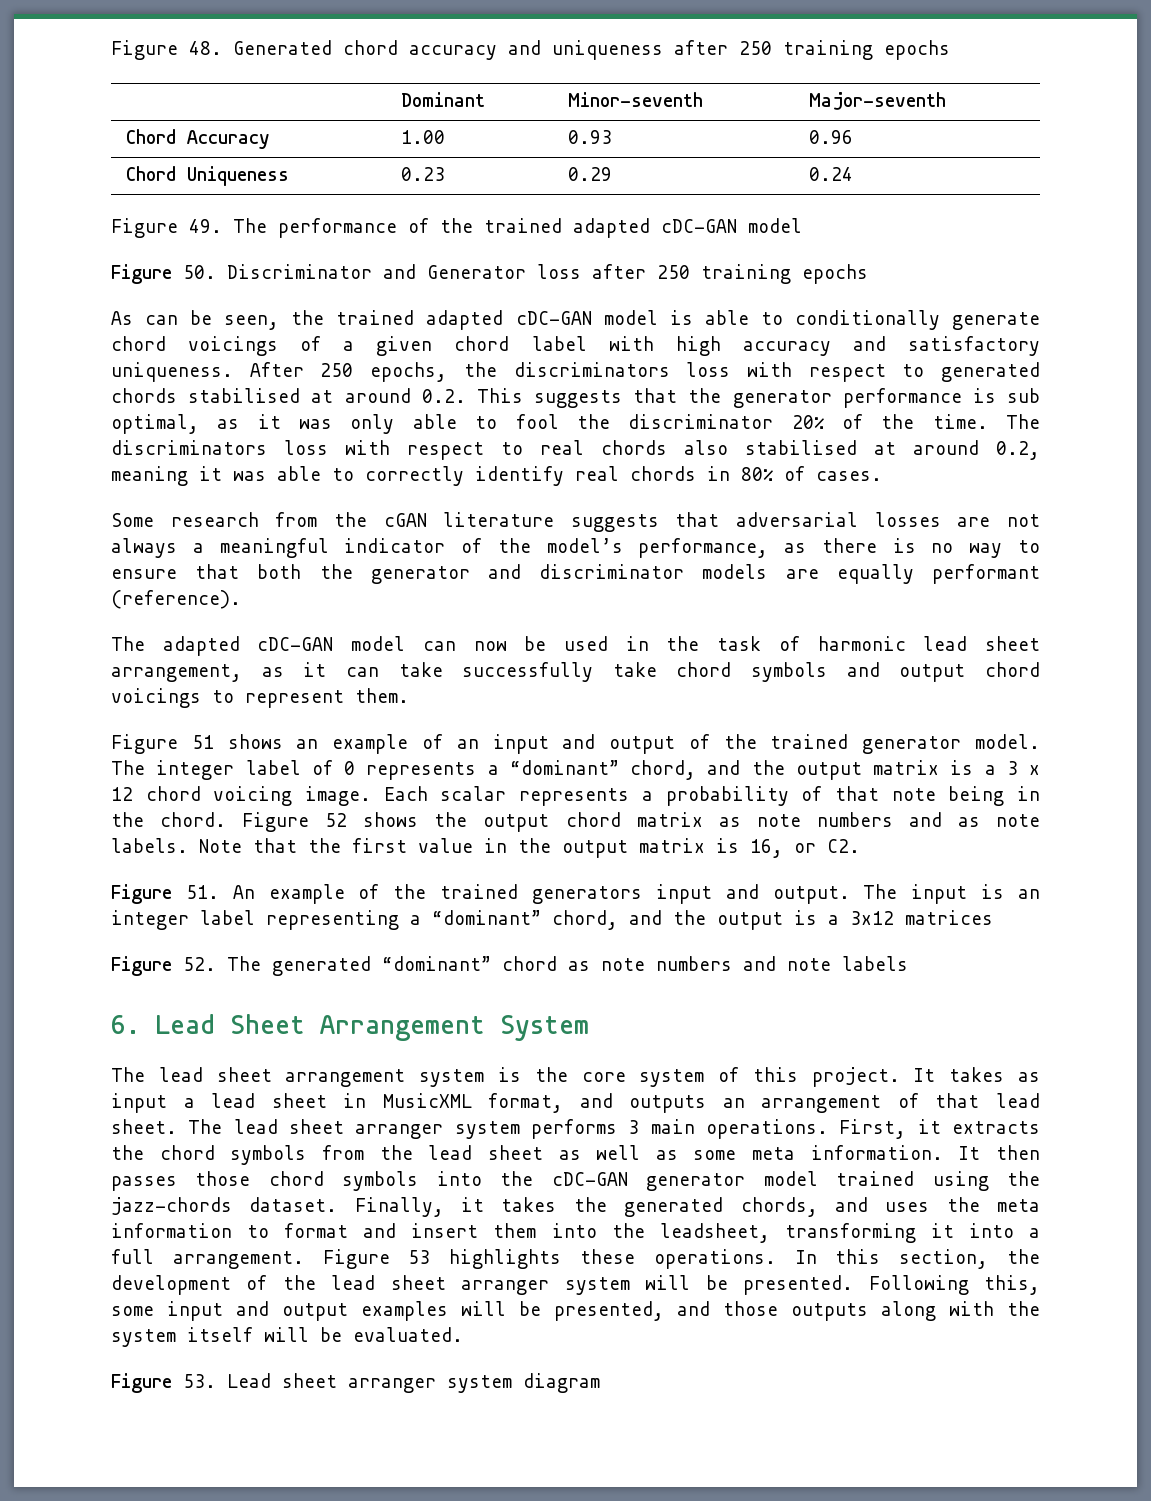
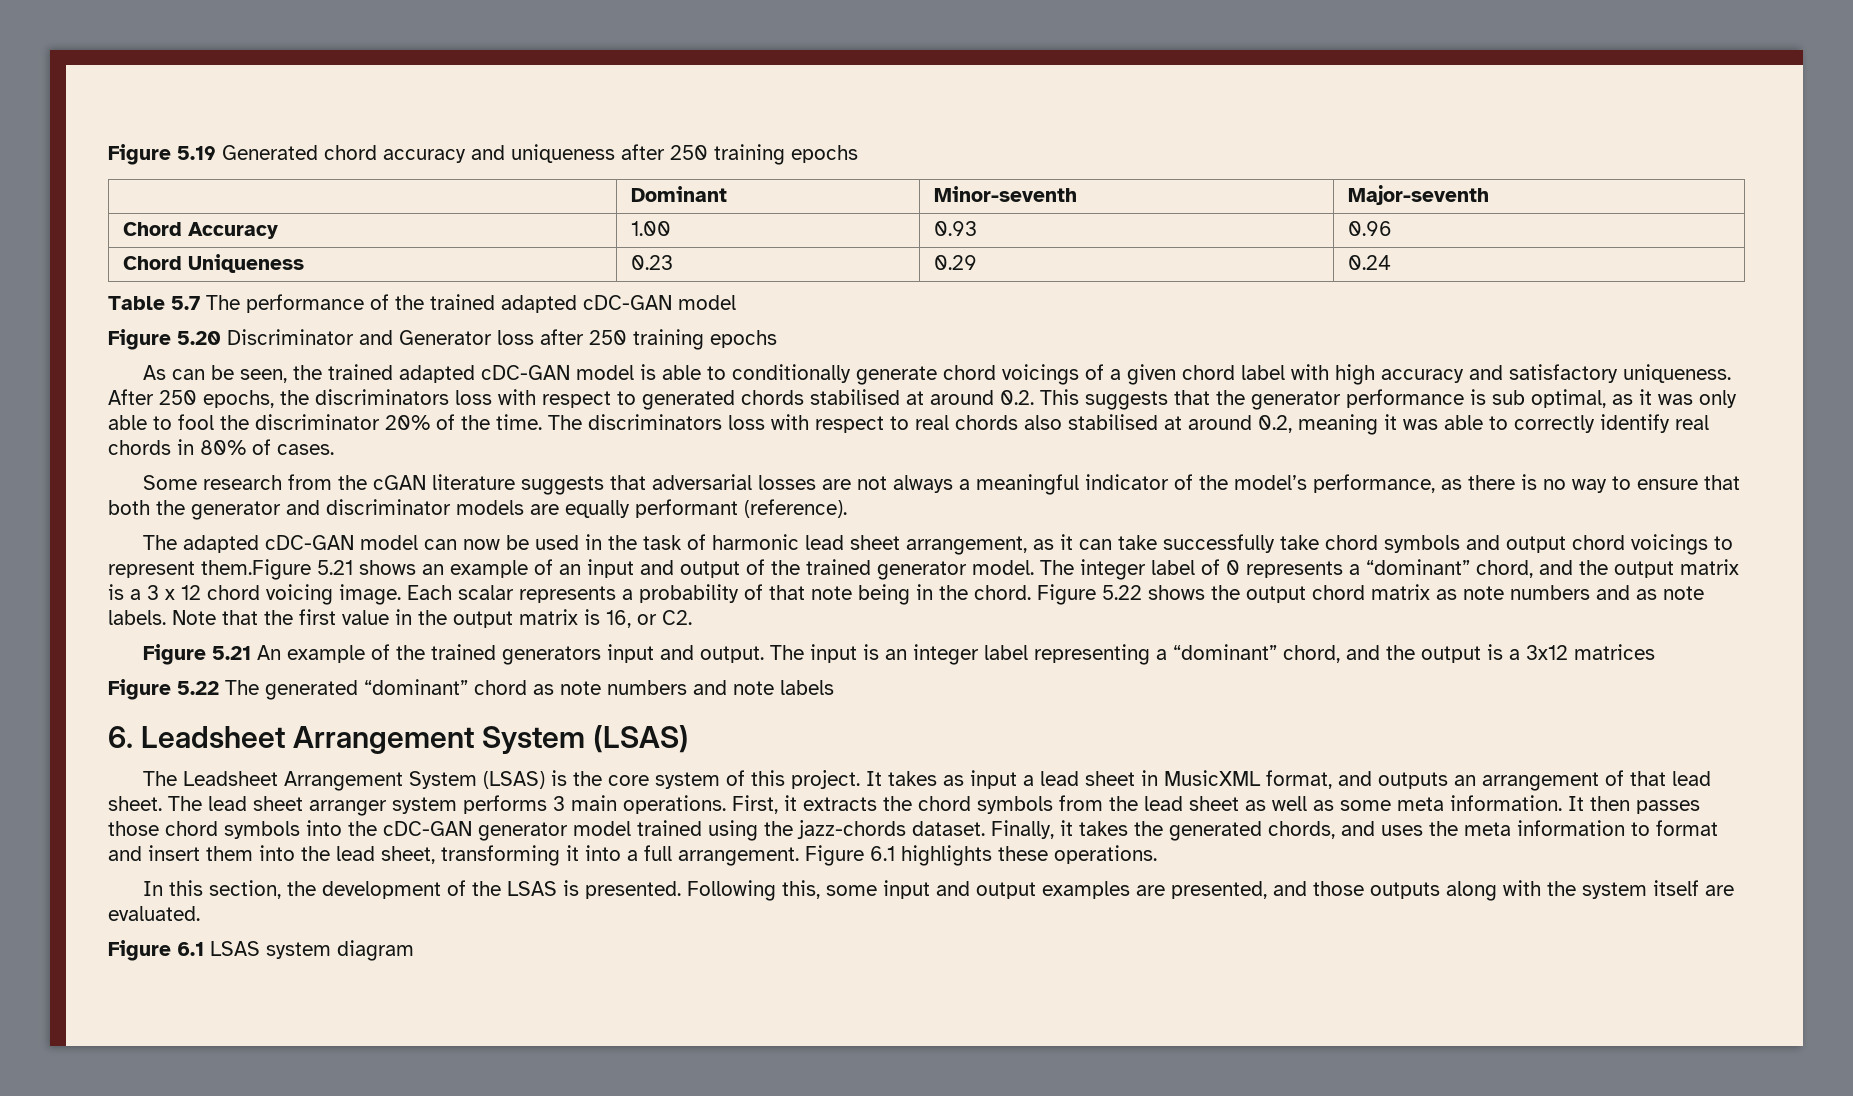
- Figure 48. Generated chord accuracy and uniqueness after 250 training epochs
+ Figure 5.19 Generated chord accuracy and uniqueness after 250 training epochs
- Figure 49. The performance of the trained adapted cDC-GAN model
+ Table 5.7 The performance of the trained adapted cDC-GAN model
- Figure 50. Discriminator and Generator loss after 250 training epochs
+ Figure 5.20 Discriminator and Generator loss after 250 training epochs
- The adapted cDC-GAN model can now be used in the task of harmonic lead sheet arrangement, as it can take successfully take chord symbols and output chord voicings to represent them.
- Figure 51 shows an example of an input and output of the trained generator model.
+ The adapted cDC-GAN model can now be used in the task of harmonic lead sheet arrangement, as it can take successfully take chord symbols and output chord voicings to represent them.Figure 5.21 shows an example of an input and output of the trained generator model.
- Figure 52 shows the output chord matrix as note numbers and as note labels.
+ Figure 5.22 shows the output chord matrix as note numbers and as note labels.
- Figure 51. An example of the trained generators input and output.
+ Figure 5.21 An example of the trained generators input and output.
- Figure 52. The generated “dominant” chord as note numbers and note labels
+ Figure 5.22 The generated “dominant” chord as note numbers and note labels
- 6. Lead Sheet Arrangement System
- The lead sheet arrangement system is the core system of this project.
+ 6. Leadsheet Arrangement System (LSAS)
+ The Leadsheet Arrangement System (LSAS) is the core system of this project.
- Finally, it takes the generated chords, and uses the meta information to format and insert them into the leadsheet, transforming it into a full arrangement.
+ Finally, it takes the generated chords, and uses the meta information to format and insert them into the lead sheet, transforming it into a full arrangement.
- Figure 53 highlights these operations. In this section, the development of the lead sheet arranger system will be presented.
+ Figure 6.1 highlights these operations.
+ In this section, the development of the LSAS is presented.
- Following this, some input and output examples will be presented, and those outputs along with the system itself will be evaluated.
+ Following this, some input and output examples are presented, and those outputs along with the system itself are evaluated.
- Figure 53. Lead sheet arranger system diagram
+ Figure 6.1 LSAS system diagram

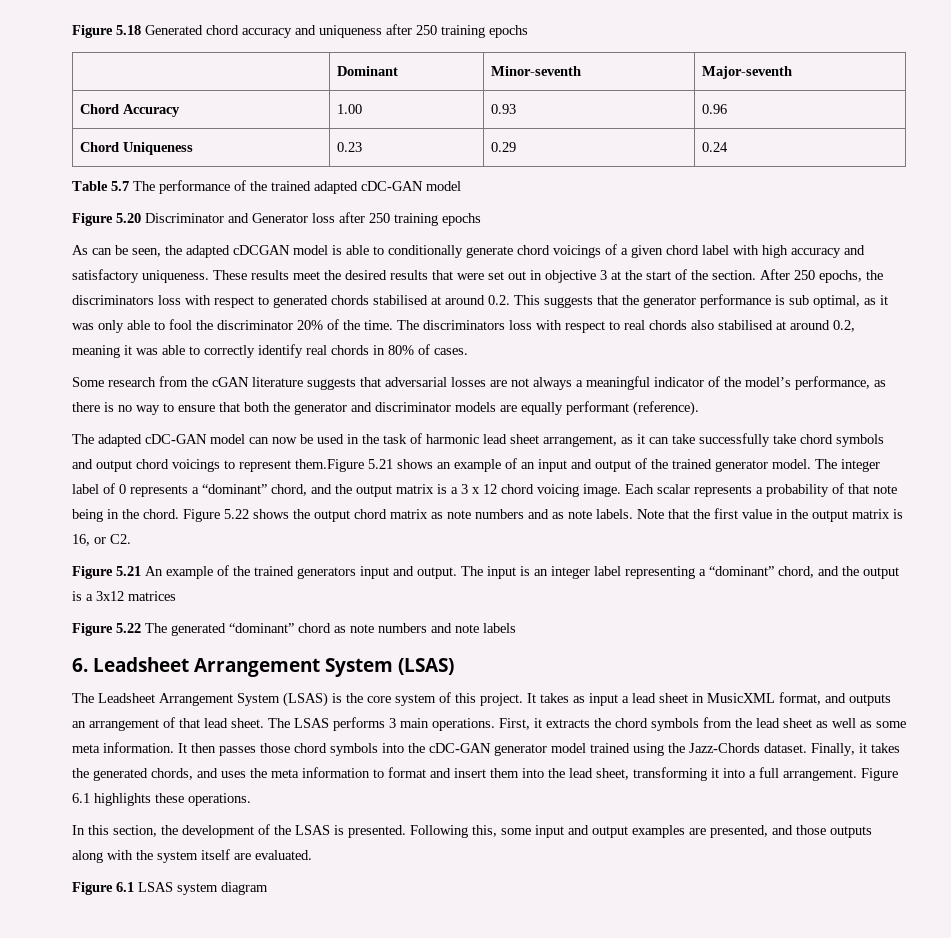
- Figure 5.19 Generated chord accuracy and uniqueness after 250 training epochs
+ Figure 5.18 Generated chord accuracy and uniqueness after 250 training epochs
- As can be seen, the trained adapted cDC-GAN model is able to conditionally generate chord voicings of a given chord label with high accuracy and satisfactory uniqueness.
+ As can be seen, the adapted cDCGAN model is able to conditionally generate chord voicings of a given chord label with high accuracy and satisfactory uniqueness.
+ These results meet the desired results that were set out in objective 3 at the start of the section.
- The lead sheet arranger system performs 3 main operations.
+ The LSAS performs 3 main operations.
- It then passes those chord symbols into the cDC-GAN generator model trained using the jazz-chords dataset.
+ It then passes those chord symbols into the cDC-GAN generator model trained using the Jazz-Chords dataset.

